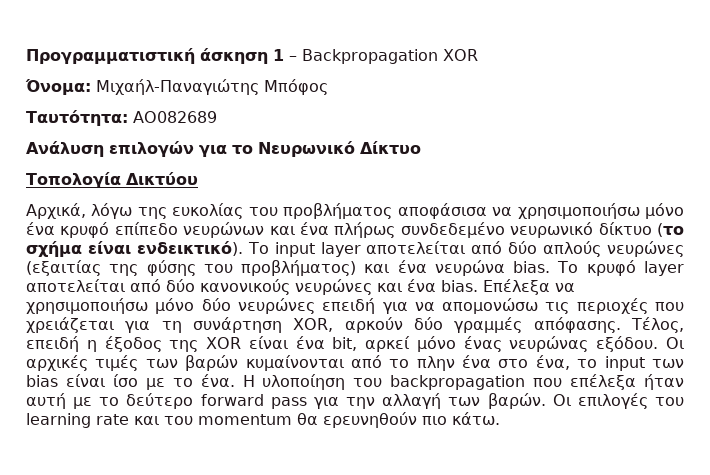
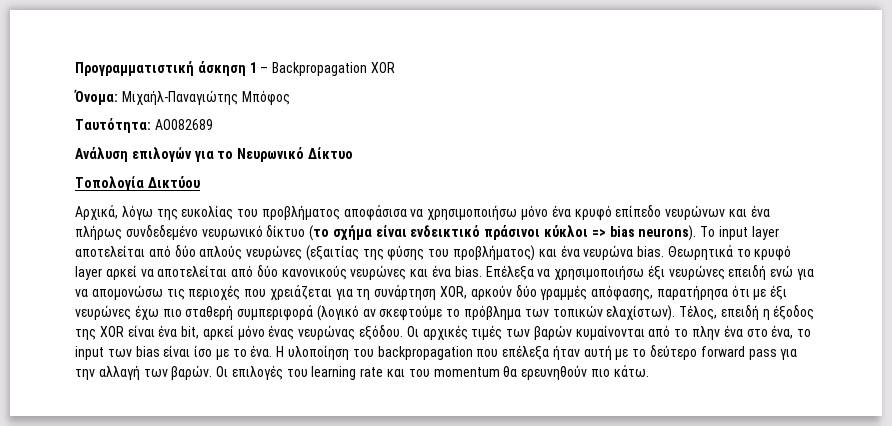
- Αρχικά, λόγω της ευκολίας του προβλήματος αποφάσισα να χρησιμοποιήσω μόνο ένα κρυφό επίπεδο νευρώνων και ένα πλήρως συνδεδεμένο νευρωνικό δίκτυο (το σχήμα είναι ενδεικτικό).
+ Αρχικά, λόγω της ευκολίας του προβλήματος αποφάσισα να χρησιμοποιήσω μόνο ένα κρυφό επίπεδο νευρώνων και ένα πλήρως συνδεδεμένο νευρωνικό δίκτυο (το σχήμα είναι ενδεικτικό πράσινοι κύκλοι => bias neurons).
- Το κρυφό layer αποτελείται από δύο κανονικούς νευρώνες και ένα bias.
+ Θεωρητικά το κρυφό layer αρκεί να αποτελείται από δύο κανονικούς νευρώνες και ένα bias.
- Επέλεξα να χρησιμοποιήσω μόνο δύο νευρώνες επειδή για να απομονώσω τις περιοχές που χρειάζεται για τη συνάρτηση XOR, αρκούν δύο γραμμές απόφασης.
+ Επέλεξα να χρησιμοποιήσω έξι νευρώνες επειδή ενώ για να απομονώσω τις περιοχές που χρειάζεται για τη συνάρτηση XOR, αρκούν δύο γραμμές απόφασης, παρατήρησα ότι με έξι νευρώνες έχω πιο σταθερή συμπεριφορά (λογικό αν σκεφτούμε το πρόβλημα των τοπικών ελαχίστων).

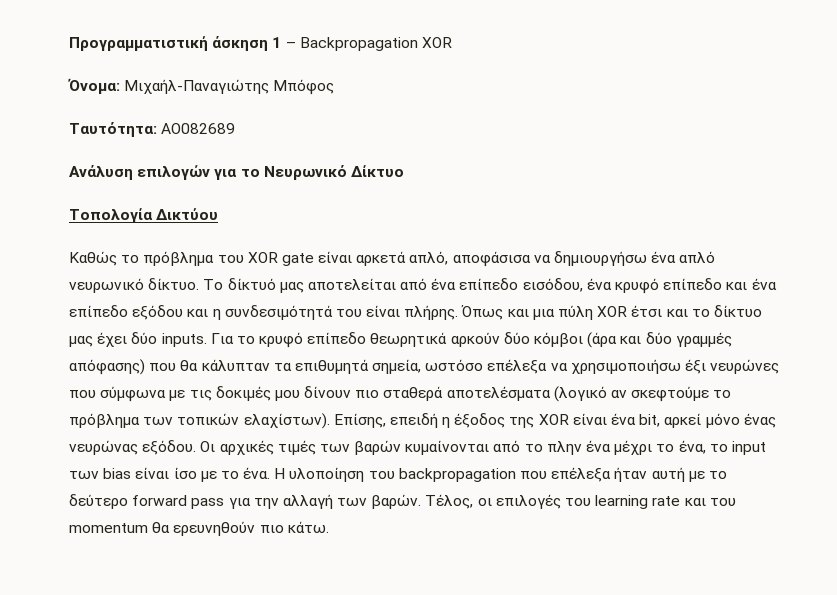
- Αρχικά, λόγω της ευκολίας του προβλήματος αποφάσισα να χρησιμοποιήσω μόνο ένα κρυφό επίπεδο νευρώνων και ένα πλήρως συνδεδεμένο νευρωνικό δίκτυο (το σχήμα είναι ενδεικτικό πράσινοι κύκλοι => bias neurons). Το input layer αποτελείται από δύο απλούς νευρώνες (εξαιτίας της φύσης του προβλήματος) και ένα νευρώνα bias. Θεωρητικά το κρυφό layer αρκεί να αποτελείται από δύο κανονικούς νευρώνες και ένα bias. Επέλεξα να χρησιμοποιήσω έξι νευρώνες επειδή ενώ για να απομονώσω τις περιοχές που χρειάζεται για τη συνάρτηση XOR, αρκούν δύο γραμμές απόφασης, παρατήρησα ότι με έξι νευρώνες έχω πιο σταθερή συμπεριφορά (λογικό αν σκεφτούμε το πρόβλημα των τοπικών ελαχίστων).
+ Καθώς το πρόβλημα του XOR gate είναι αρκετά απλό, αποφάσισα να δημιουργήσω ένα απλό νευρωνικό δίκτυο. Το δίκτυό μας αποτελείται από ένα επίπεδο εισόδου, ένα κρυφό επίπεδο και ένα επίπεδο εξόδου και η συνδεσιμότητά του είναι πλήρης. Όπως και μια πύλη XOR έτσι και το δίκτυο μας έχει δύο inputs. Για το κρυφό επίπεδο θεωρητικά αρκούν δύο κόμβοι (άρα και δύο γραμμές απόφασης) που θα κάλυπταν τα επιθυμητά σημεία, ωστόσο επέλεξα να χρησιμοποιήσω έξι νευρώνες που σύμφωνα με τις δοκιμές μου δίνουν πιο σταθερά αποτελέσματα (λογικό αν σκεφτούμε το πρόβλημα των τοπικών ελαχίστων).
- Τέλος, επειδή η έξοδος της XOR είναι ένα bit, αρκεί μόνο ένας νευρώνας εξόδου.
+ Επίσης, επειδή η έξοδος της XOR είναι ένα bit, αρκεί μόνο ένας νευρώνας εξόδου.
- Οι αρχικές τιμές των βαρών κυμαίνονται από το πλην ένα στο ένα, το input των bias είναι ίσο με το ένα.
+ Οι αρχικές τιμές των βαρών κυμαίνονται από το πλην ένα μέχρι το ένα, το input των bias είναι ίσο με το ένα.
- Οι επιλογές του learning rate και του momentum θα ερευνηθούν πιο κάτω.
+ Τέλος, οι επιλογές του learning rate και του momentum θα ερευνηθούν πιο κάτω.

